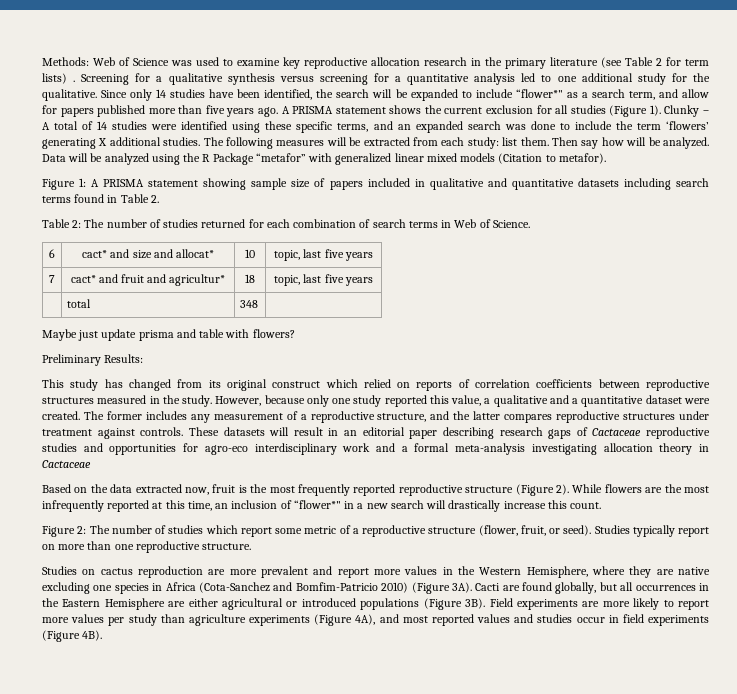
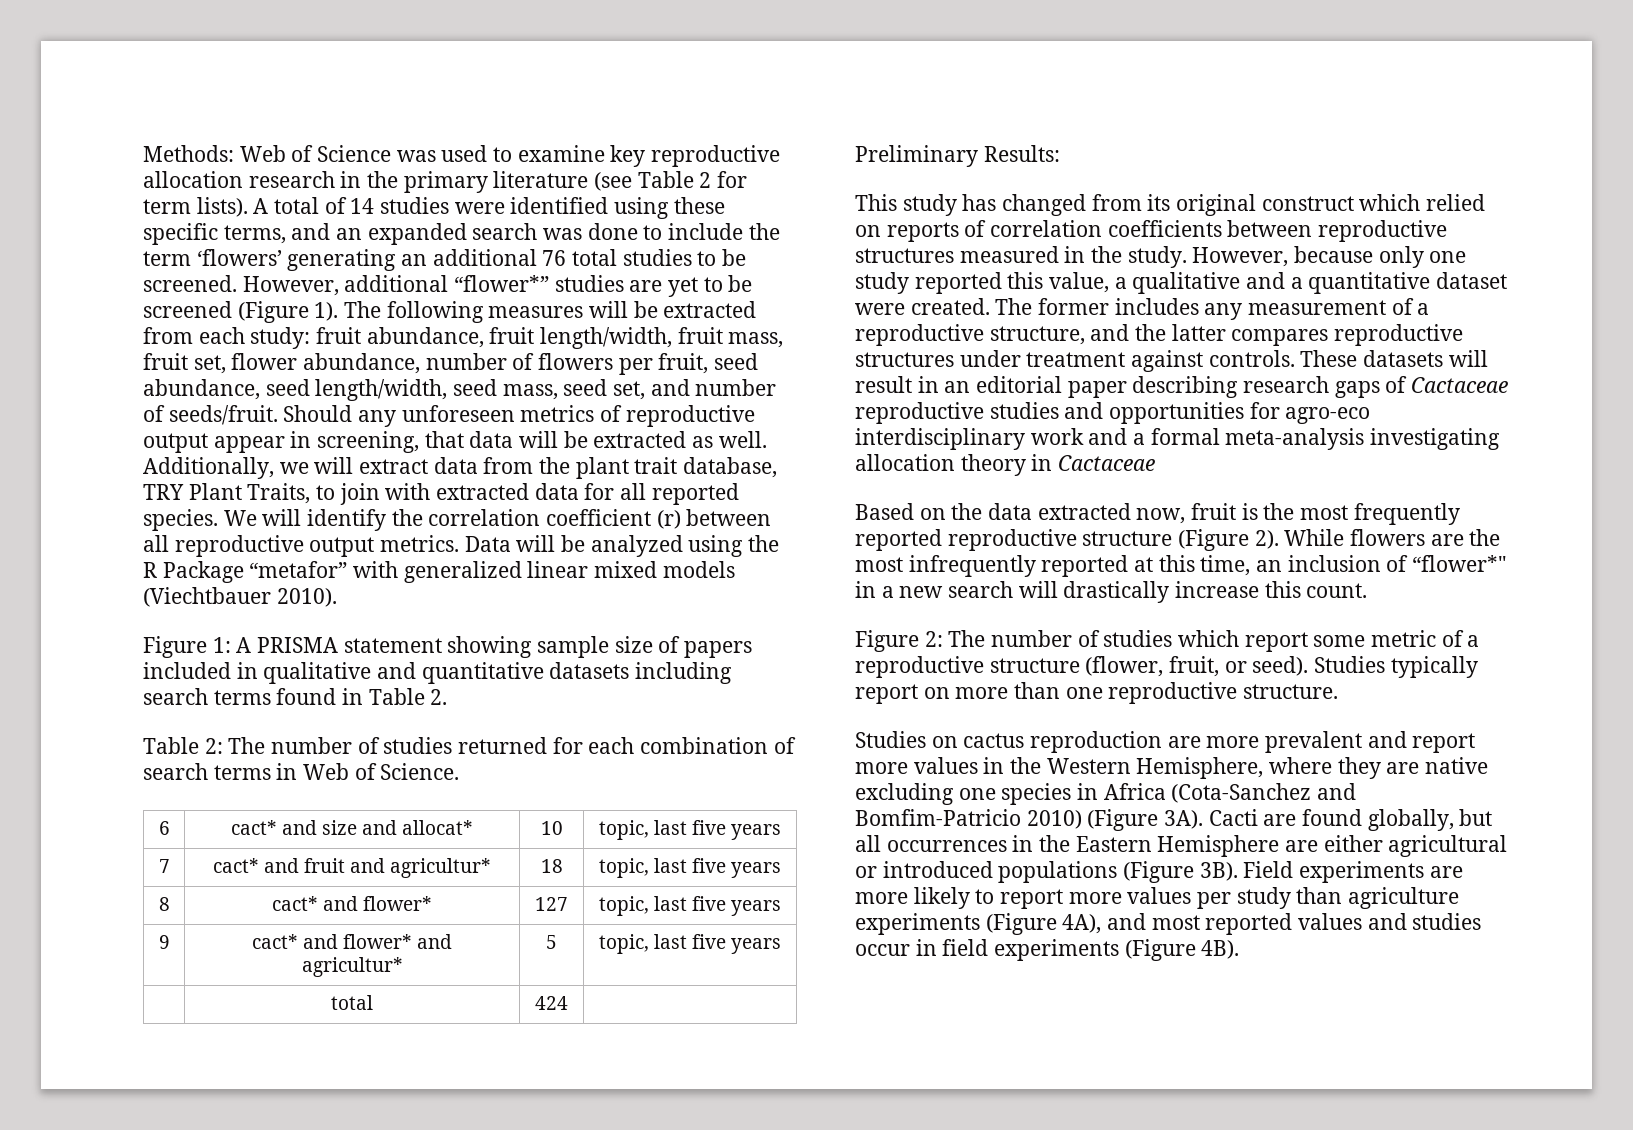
- Methods: Web of Science was used to examine key reproductive allocation research in the primary literature (see Table 2 for term lists) . Screening for a qualitative synthesis versus screening for a quantitative analysis led to one additional study for the qualitative. Since only 14 studies have been identified, the search will be expanded to include “flower*" as a search term, and allow for papers published more than five years ago. A PRISMA statement shows the current exclusion for all studies (Figure 1). Clunky – A total of 14 studies were identified using these specific terms, and an expanded search was done to include the term ‘flowers’ generating X additional studies.
+ Methods: Web of Science was used to examine key reproductive allocation research in the primary literature (see Table 2 for term lists). A total of 14 studies were identified using these specific terms, and an expanded search was done to include the term ‘flowers’ generating an additional 76 total studies to be screened. However, additional “flower*” studies are yet to be screened (Figure 1).
- The following measures will be extracted from each study: list them. Then say how will be analyzed.
+ The following measures will be extracted from each study: fruit abundance, fruit length/width, fruit mass, fruit set, flower abundance, number of flowers per fruit, seed abundance, seed length/width, seed mass, seed set, and number of seeds/fruit. Should any unforeseen metrics of reproductive output appear in screening, that data will be extracted as well. Additionally, we will extract data from the plant trait database, TRY Plant Traits, to join with extracted data for all reported species. We will identify the correlation coefficient (r) between all reproductive output metrics.
- Data will be analyzed using the R Package “metafor” with generalized linear mixed models (Citation to metafor).
+ Data will be analyzed using the R Package “metafor” with generalized linear mixed models (Viechtbauer 2010).
- | total | 348 |
- Maybe just update prisma and table with flowers?
+ 8 | cact* and flower* | 127 | topic, last five years
+ 9 | cact* and flower* and agricultur* | 5 | topic, last five years
+ | total | 424 |

